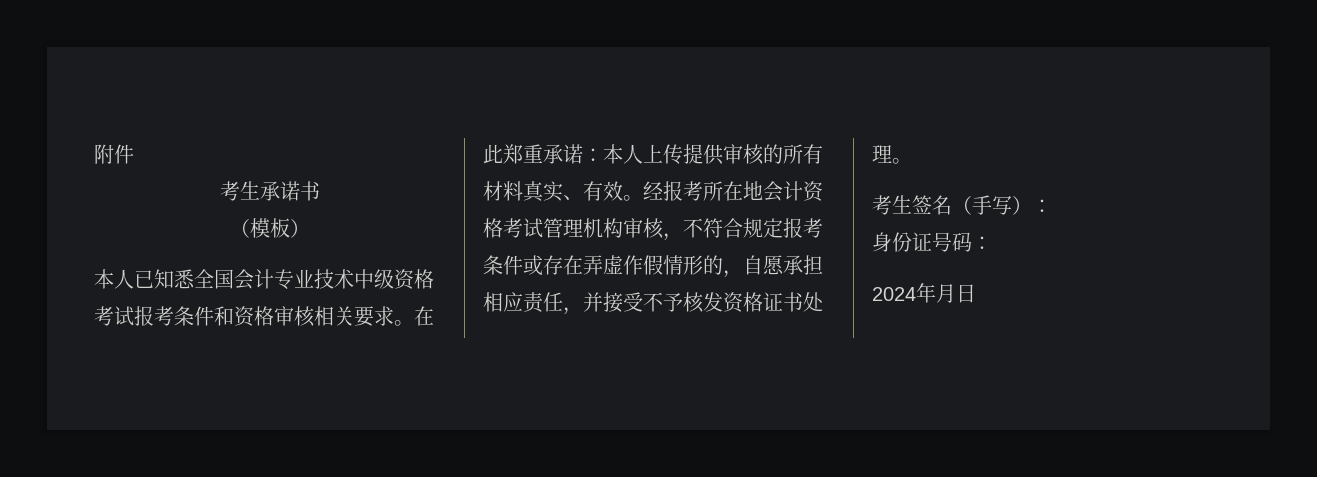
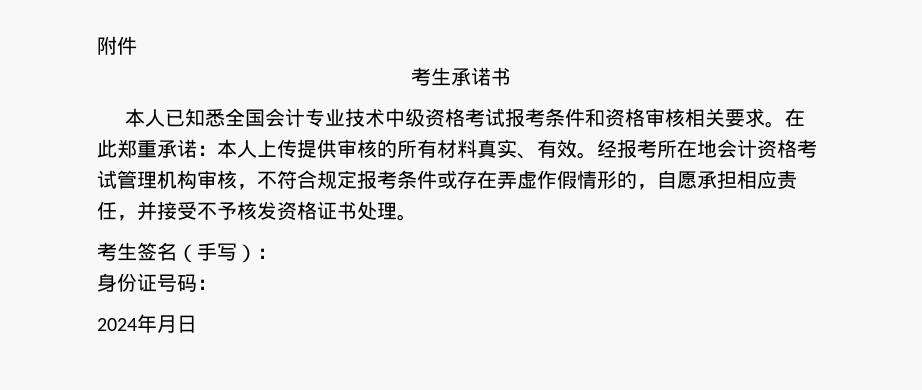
- （模板）

